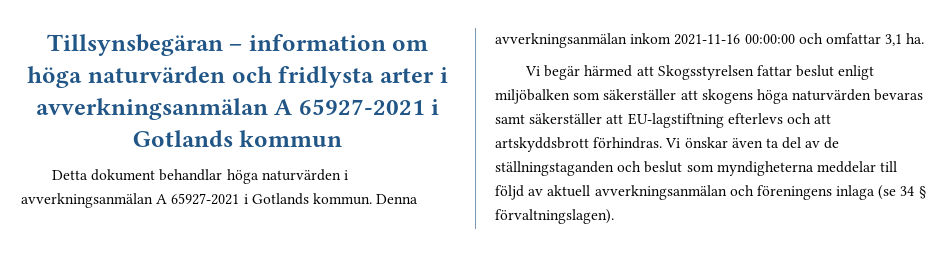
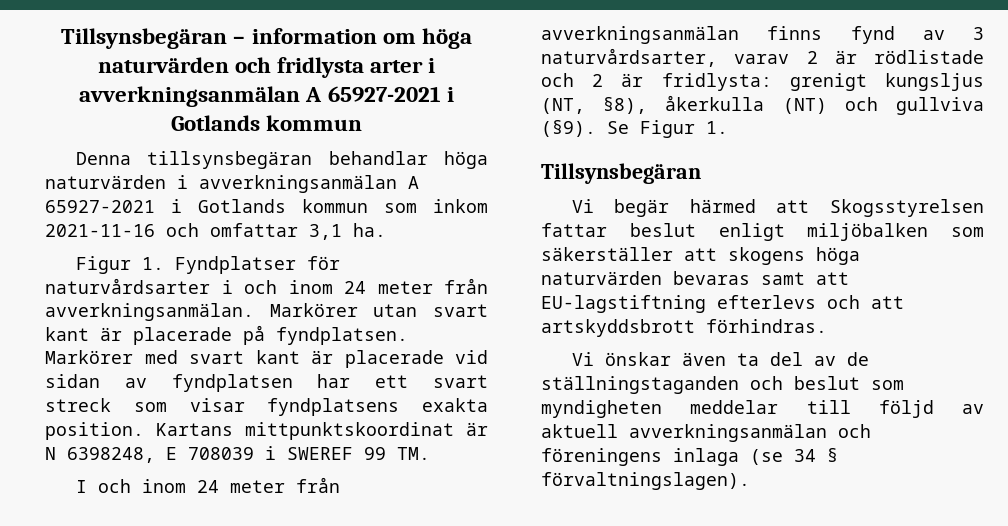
- Detta dokument behandlar höga naturvärden i avverkningsanmälan A 65927-2021 i Gotlands kommun. Denna avverkningsanmälan inkom 2021-11-16 00:00:00 och omfattar 3,1 ha.
+ Denna tillsynsbegäran behandlar höga naturvärden i avverkningsanmälan A 65927-2021 i Gotlands kommun som inkom 2021-11-16 och omfattar 3,1 ha.
+ Figur 1. Fyndplatser för naturvårdsarter i och inom 24 meter från avverkningsanmälan. Markörer utan svart kant är placerade på fyndplatsen. Markörer med svart kant är placerade vid sidan av fyndplatsen har ett svart streck som visar fyndplatsens exakta position. Kartans mittpunktskoordinat är N 6398248, E 708039 i SWEREF 99 TM.
+ I och inom 24 meter från avverkningsanmälan finns fynd av 3 naturvårdsarter, varav 2 är rödlistade och 2 är fridlysta: grenigt kungsljus (NT, §8), åkerkulla (NT) och gullviva (§9). Se Figur 1.
+ Tillsynsbegäran
- Vi begär härmed att Skogsstyrelsen fattar beslut enligt miljöbalken som säkerställer att skogens höga naturvärden bevaras samt säkerställer att EU-lagstiftning efterlevs och att artskyddsbrott förhindras. Vi önskar även ta del av de ställningstaganden och beslut som myndigheterna meddelar till följd av aktuell avverkningsanmälan och föreningens inlaga (se 34 § förvaltningslagen).
+ Vi begär härmed att Skogsstyrelsen fattar beslut enligt miljöbalken som säkerställer att skogens höga naturvärden bevaras samt att EU-lagstiftning efterlevs och att artskyddsbrott förhindras.
+ Vi önskar även ta del av de ställningstaganden och beslut som myndigheten meddelar till följd av aktuell avverkningsanmälan och föreningens inlaga (se 34 § förvaltningslagen).

